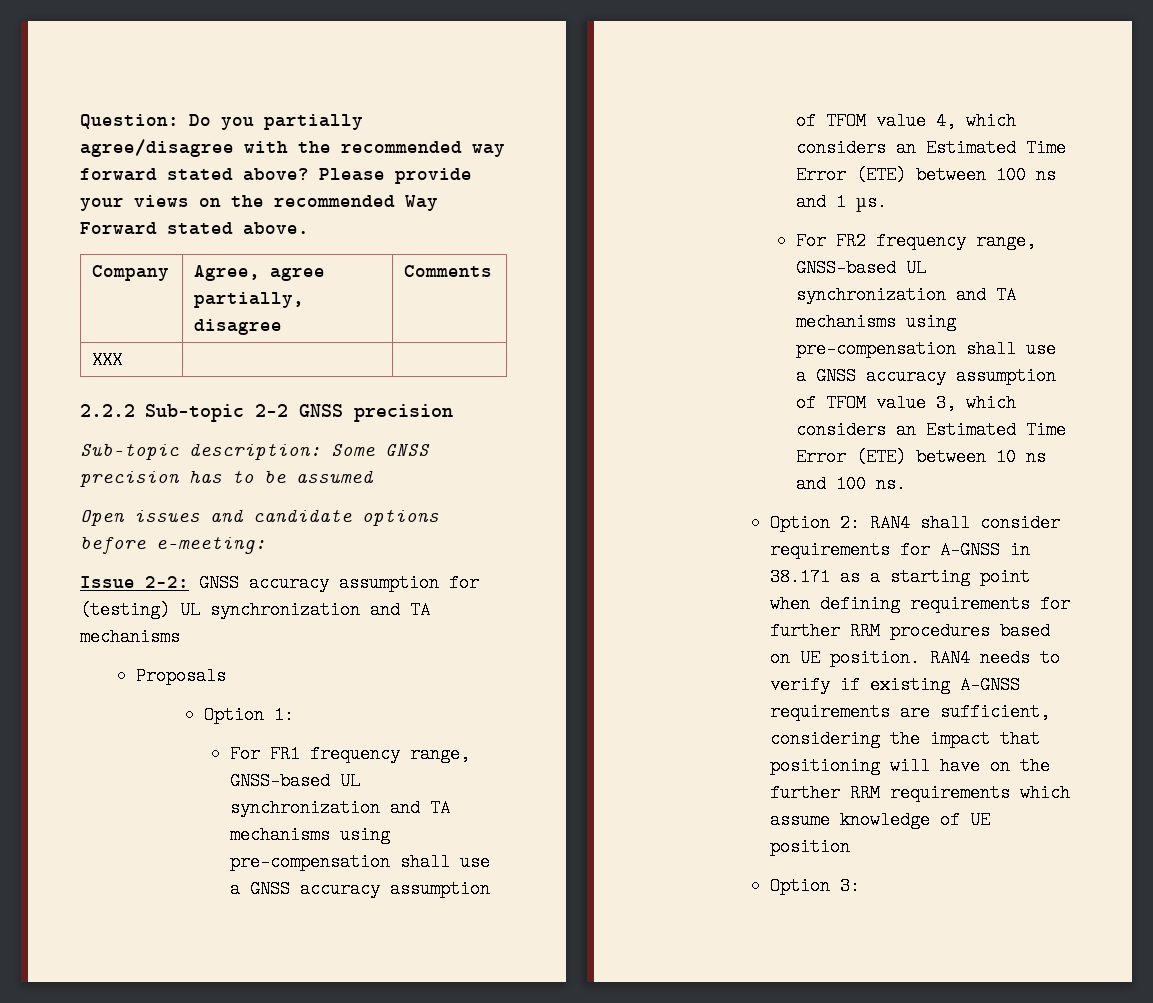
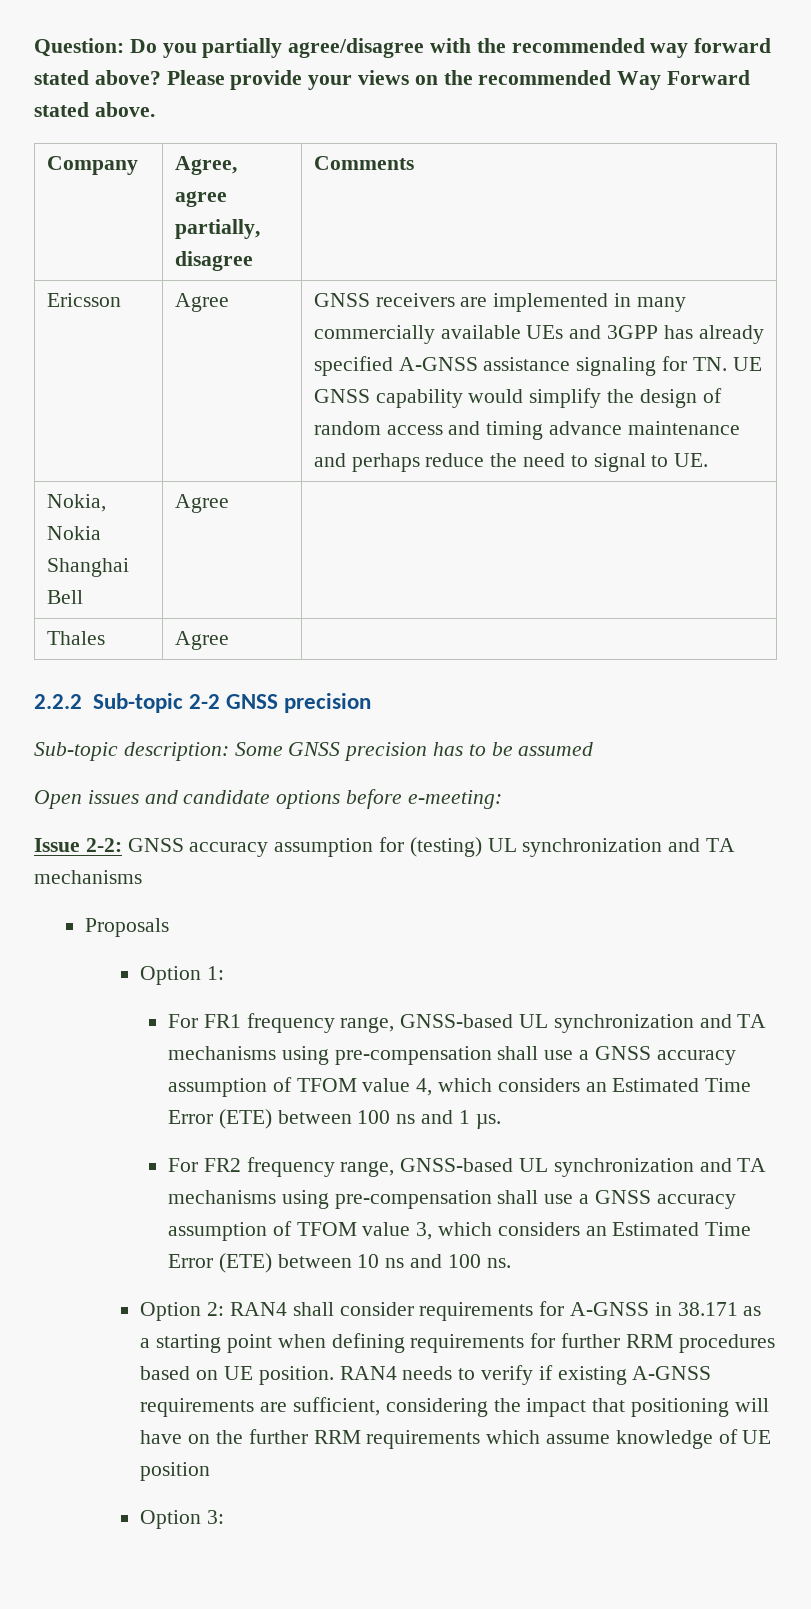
- XXX
+ Ericsson | Agree | GNSS receivers are implemented in many commercially available UEs and 3GPP has already specified A-GNSS assistance signaling for TN. UE GNSS capability would simplify the design of random access and timing advance maintenance and perhaps reduce the need to signal to UE.
+ Nokia, Nokia Shanghai Bell | Agree |
+ Thales | Agree |

